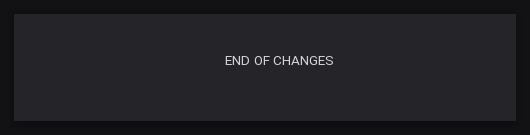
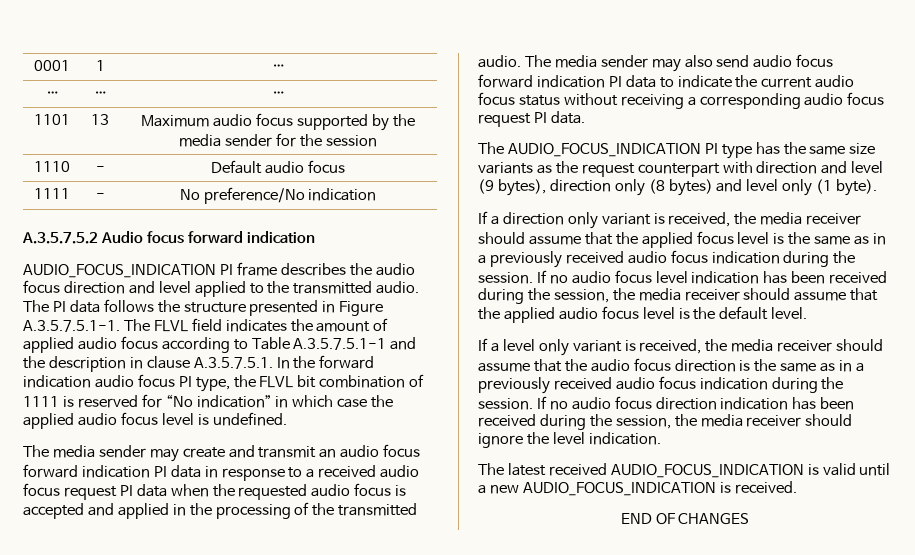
+ 0001 | 1 | …
+ … | … | …
+ 1101 | 13 | Maximum audio focus supported by the media sender for the session
+ 1110 | - | Default audio focus
+ 1111 | - | No preference/No indication
+ A.3.5.7.5.2 Audio focus forward indication
+ AUDIO_FOCUS_INDICATION PI frame describes the audio focus direction and level applied to the transmitted audio. The PI data follows the structure presented in Figure A.3.5.7.5.1-1. The FLVL field indicates the amount of applied audio focus according to Table A.3.5.7.5.1-1 and the description in clause A.3.5.7.5.1. In the forward indication audio focus PI type, the FLVL bit combination of 1111 is reserved for “No indication” in which case the applied audio focus level is undefined.
+ The media sender may create and transmit an audio focus forward indication PI data in response to a received audio focus request PI data when the requested audio focus is accepted and applied in the processing of the transmitted audio. The media sender may also send audio focus forward indication PI data to indicate the current audio focus status without receiving a corresponding audio focus request PI data.
+ The AUDIO_FOCUS_INDICATION PI type has the same size variants as the request counterpart with direction and level (9 bytes), direction only (8 bytes) and level only (1 byte).
+ If a direction only variant is received, the media receiver should assume that the applied focus level is the same as in a previously received audio focus indication during the session. If no audio focus level indication has been received during the session, the media receiver should assume that the applied audio focus level is the default level.
+ If a level only variant is received, the media receiver should assume that the audio focus direction is the same as in a previously received audio focus indication during the session. If no audio focus direction indication has been received during the session, the media receiver should ignore the level indication.
+ The latest received AUDIO_FOCUS_INDICATION is valid until a new AUDIO_FOCUS_INDICATION is received.

